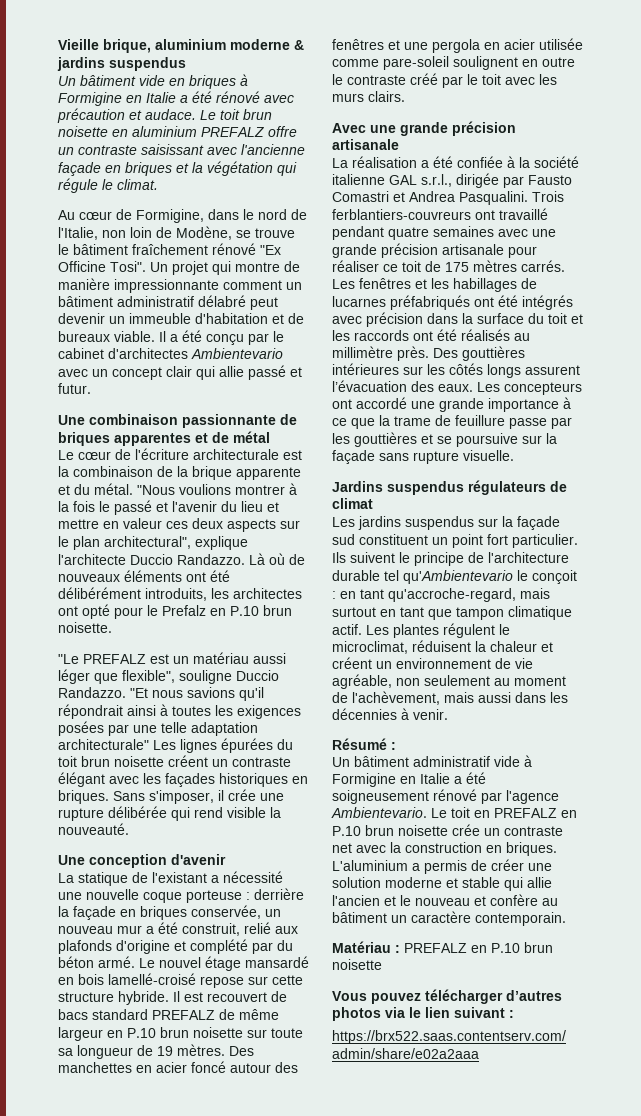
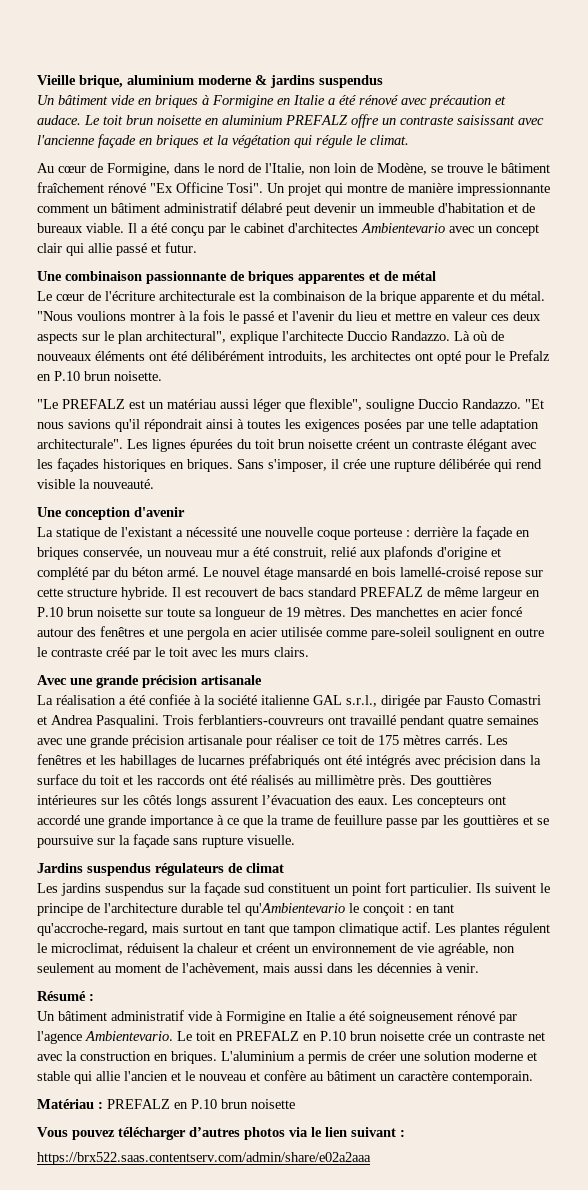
- "Et nous savions qu'il répondrait ainsi à toutes les exigences posées par une telle adaptation architecturale" Les lignes épurées du toit brun noisette créent un contraste élégant avec les façades historiques en briques.
+ "Et nous savions qu'il répondrait ainsi à toutes les exigences posées par une telle adaptation architecturale". Les lignes épurées du toit brun noisette créent un contraste élégant avec les façades historiques en briques.

